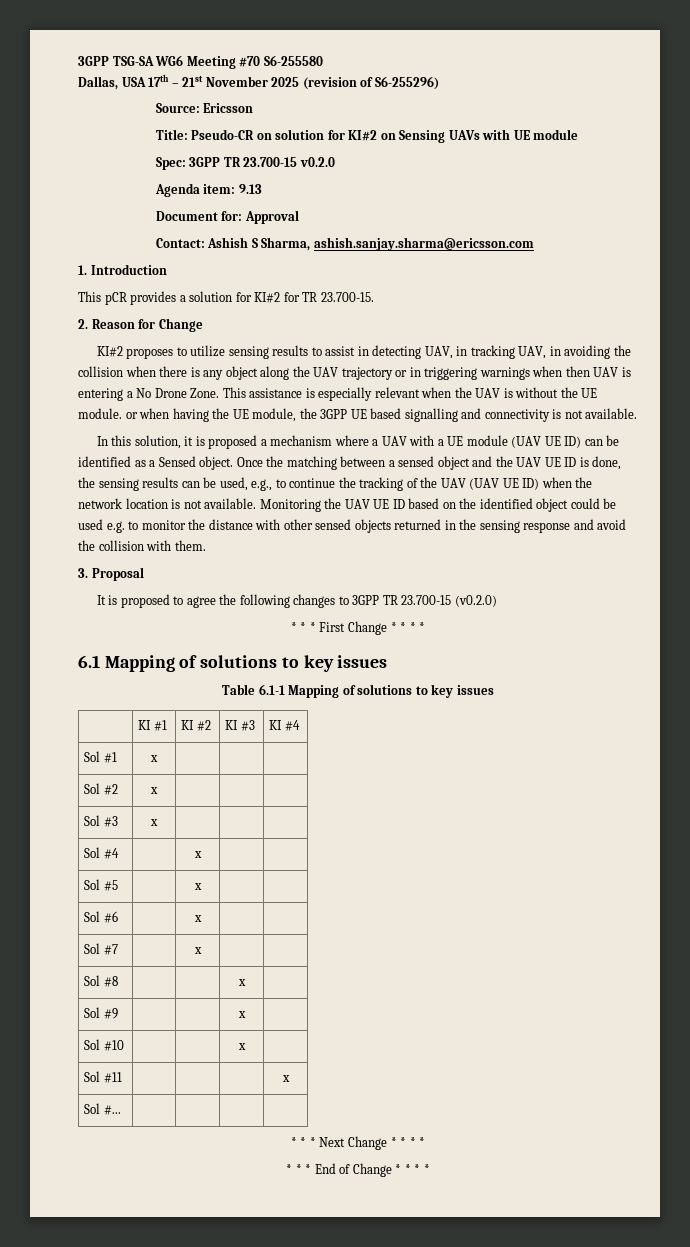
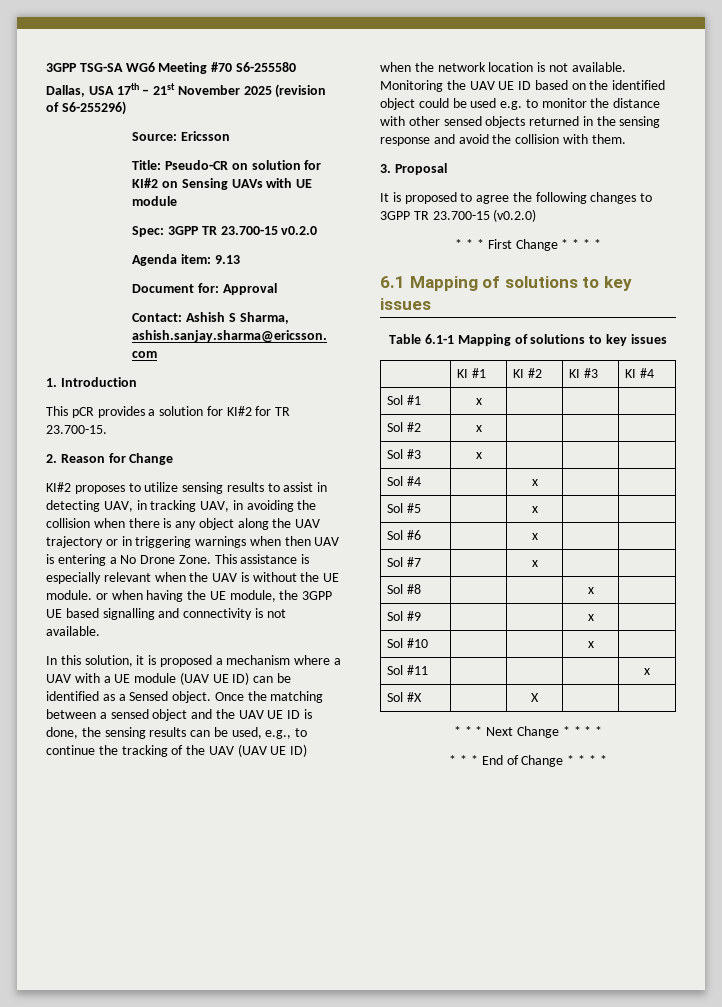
- Sol #... | | | |
+ Sol #X | | X | |

